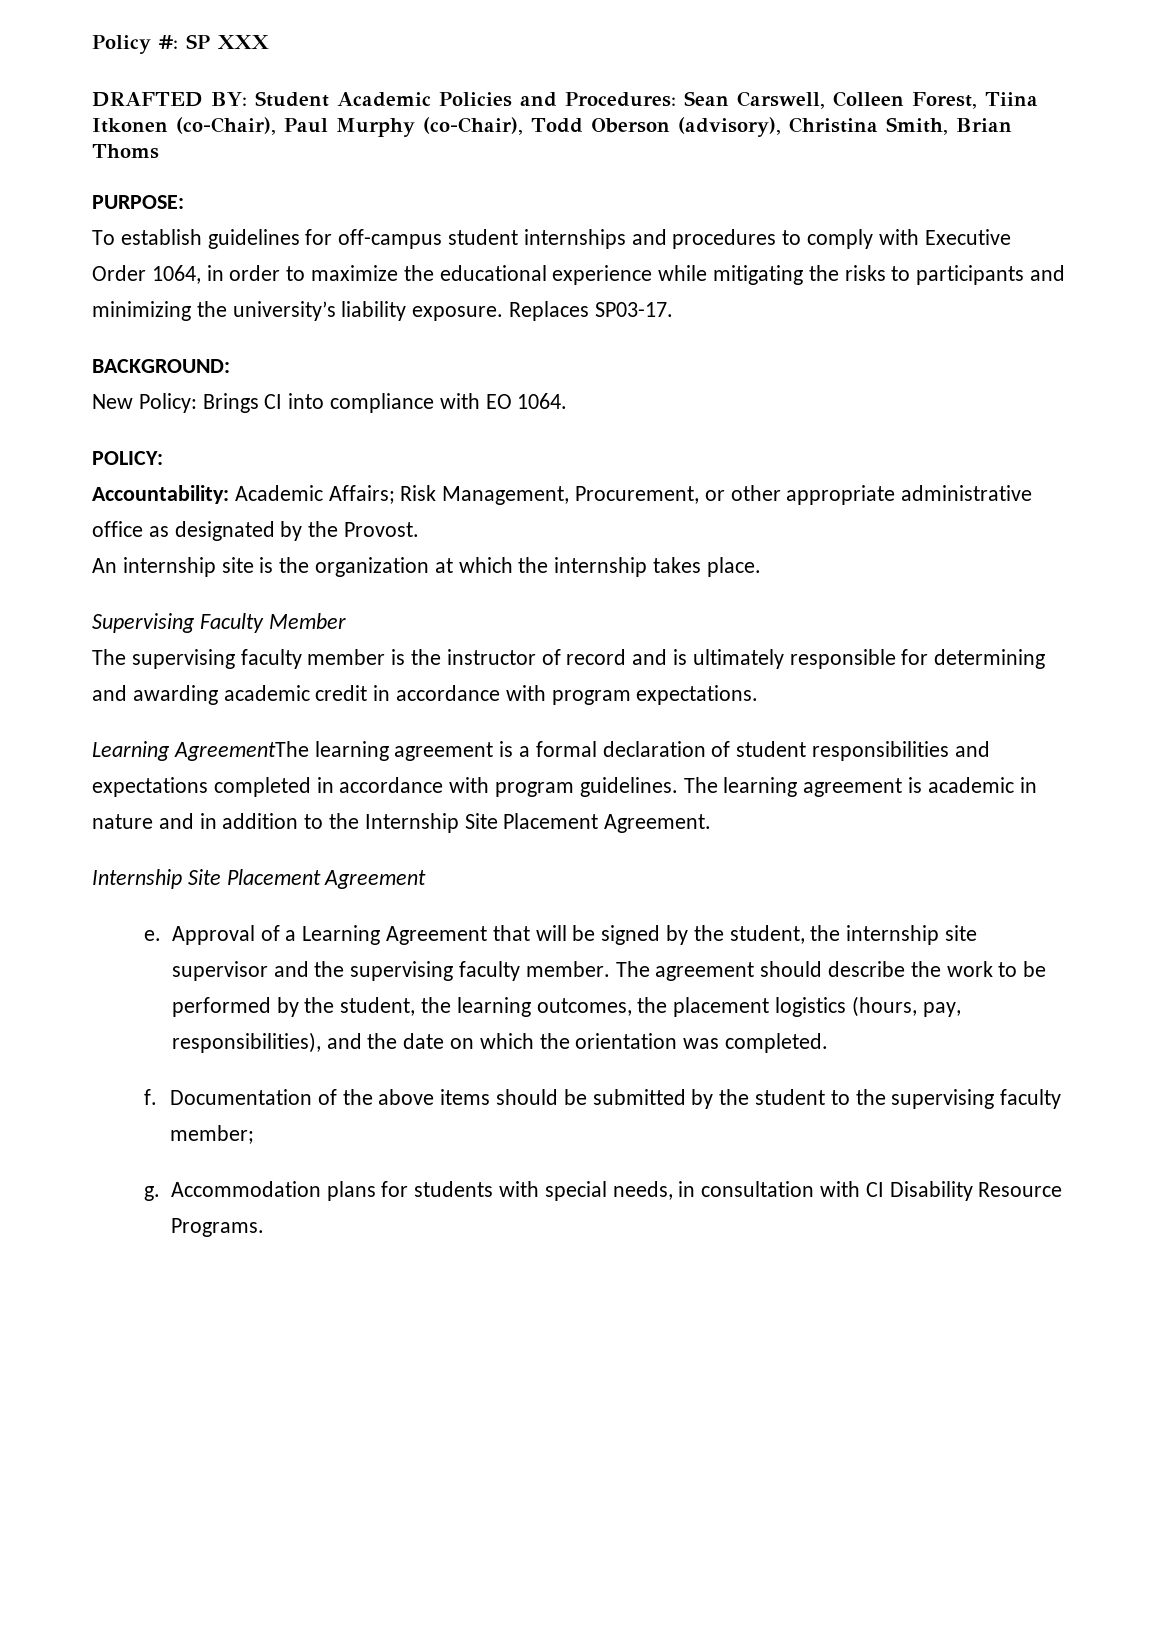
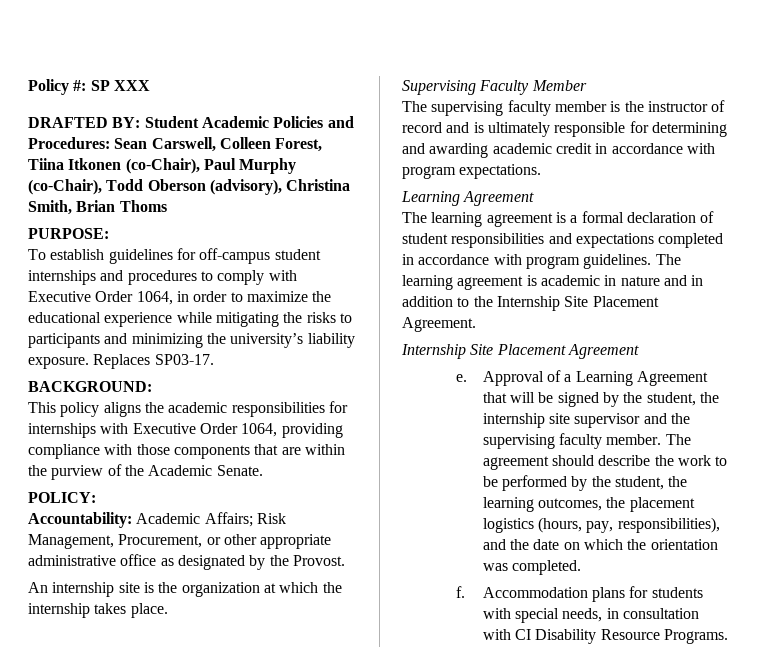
- New Policy: Brings CI into compliance with EO 1064.
+ This policy aligns the academic responsibilities for internships with Executive Order 1064, providing compliance with those components that are within the purview of the Academic Senate.
  The supervising faculty member is the instructor of record and is ultimately responsible for determining and awarding academic credit in accordance with program expectations.
- Learning AgreementThe learning agreement is a formal declaration of student responsibilities and expectations completed in accordance with program guidelines.
+ Learning Agreement
+ The learning agreement is a formal declaration of student responsibilities and expectations completed in accordance with program guidelines.
- Documentation of the above items should be submitted by the student to the supervising faculty member;
- g.

